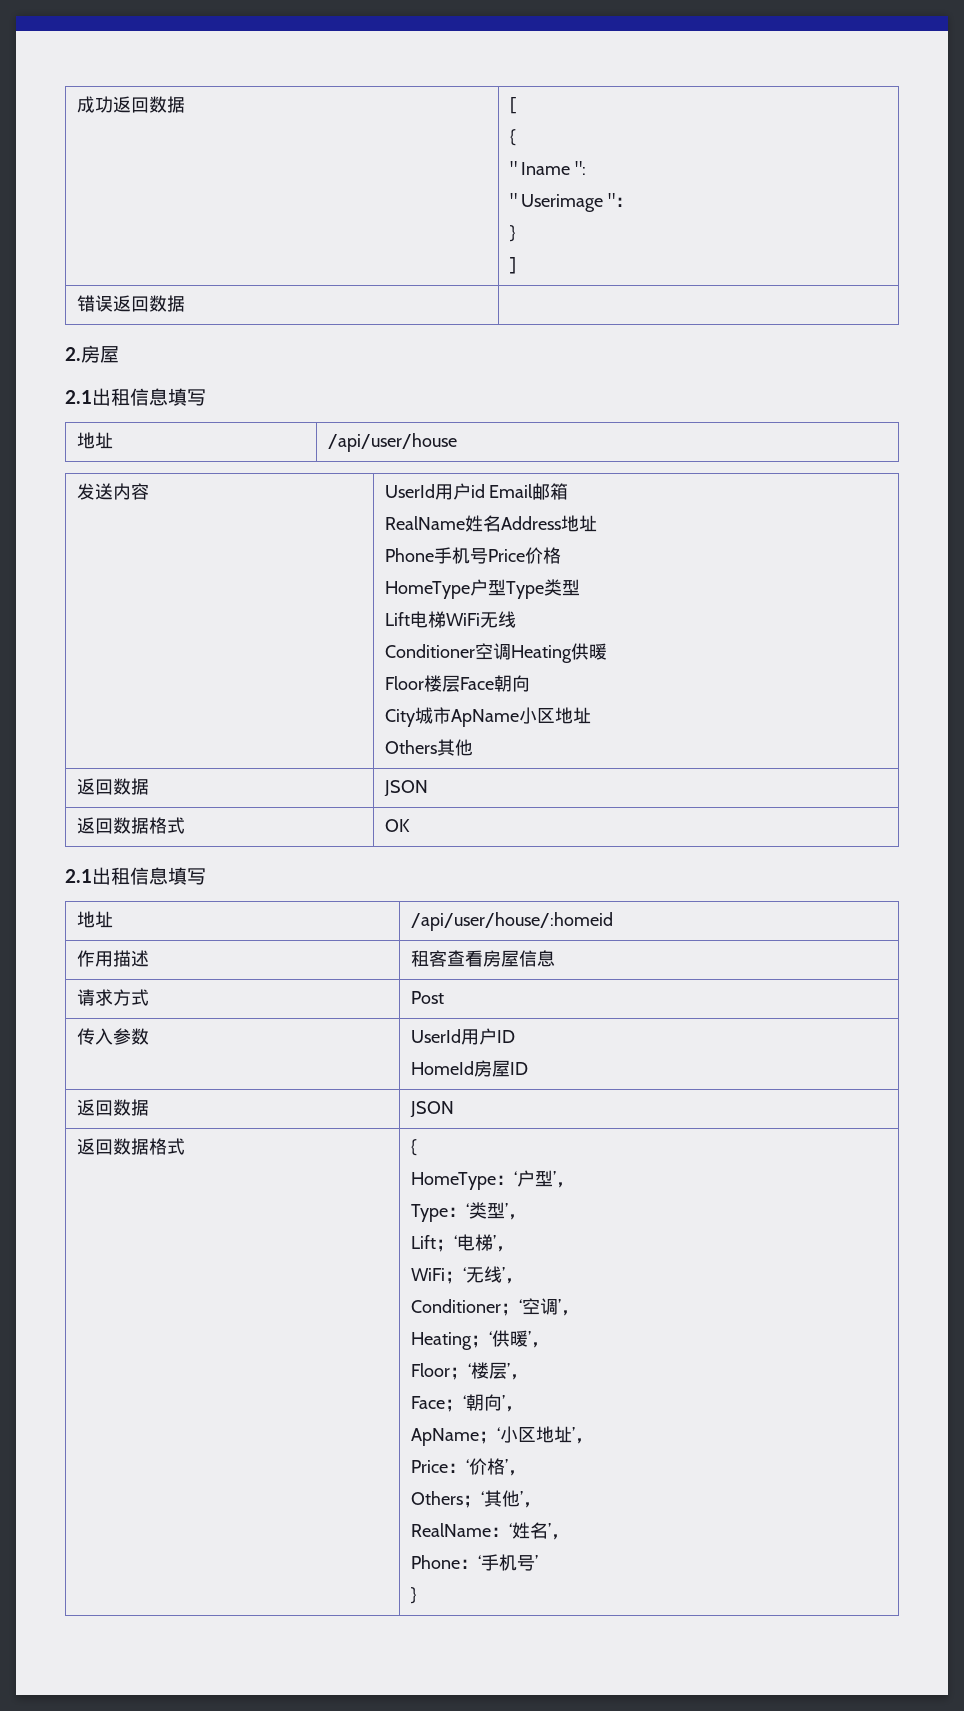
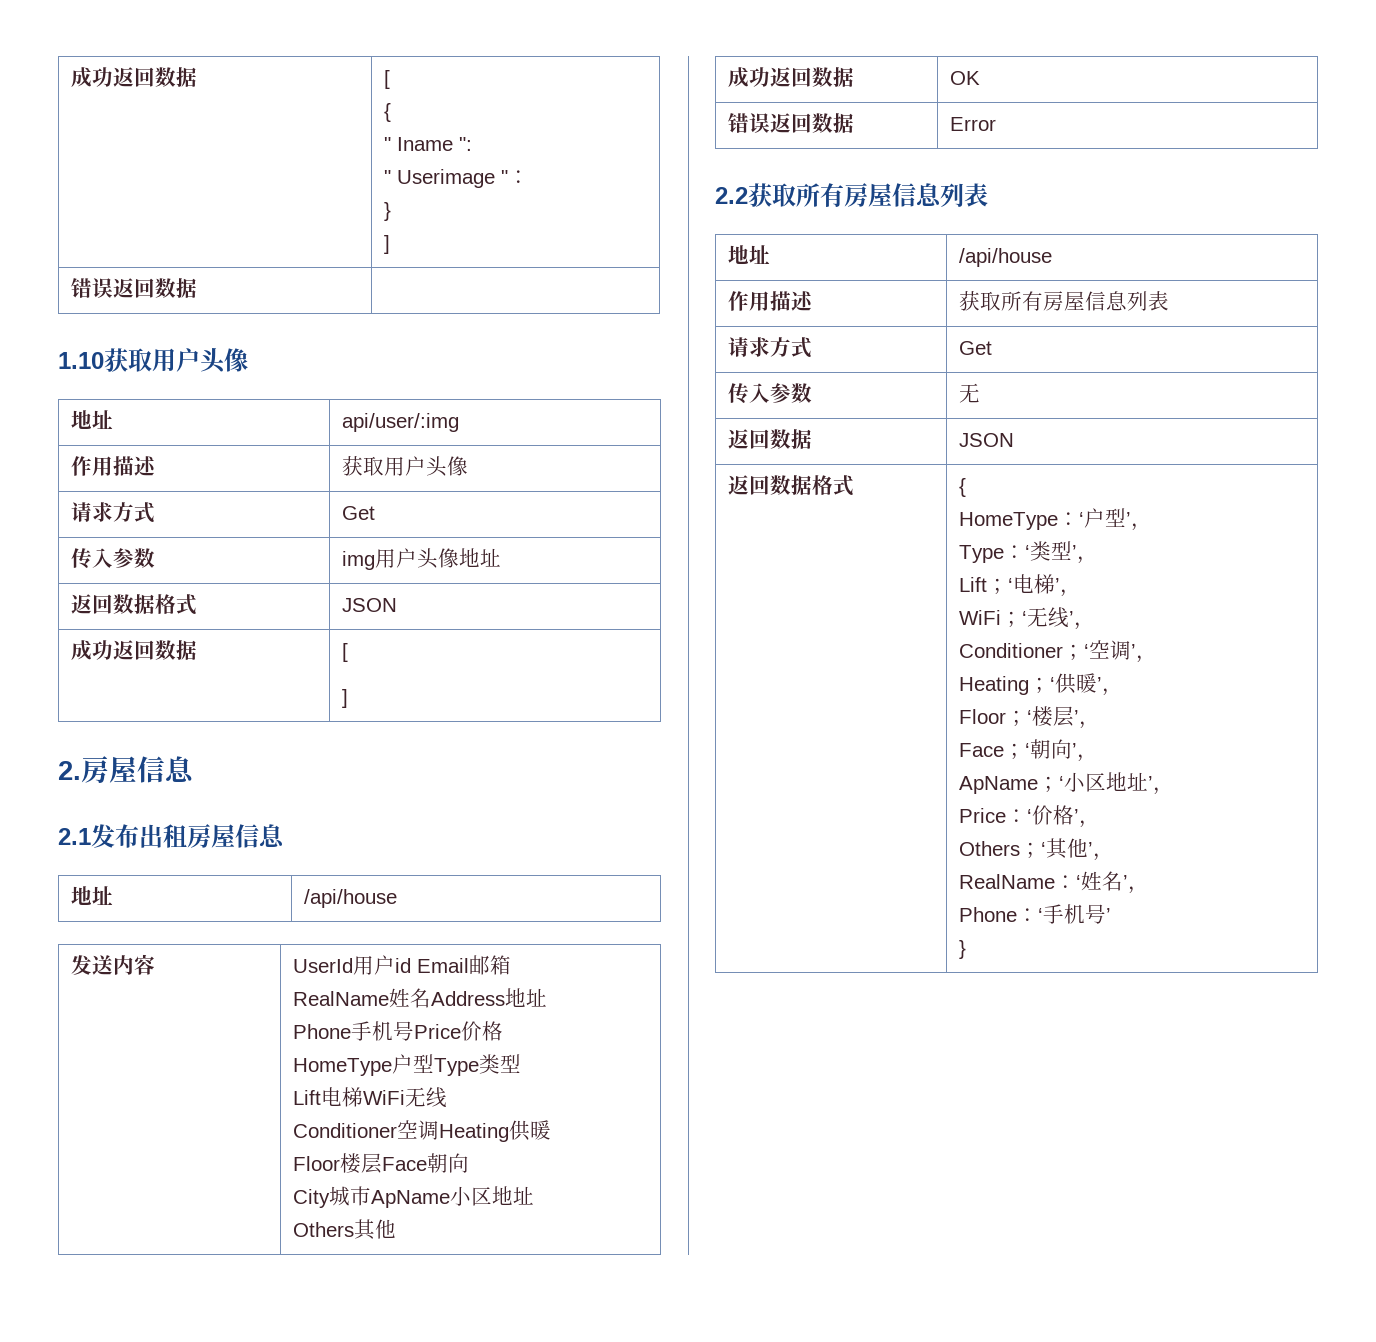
- 2.房屋
- 2.1出租信息填写
- 地址 | /api/user/house
+ 1.10获取用户头像
+ 地址 | api/user/:img
+ 作用描述 | 获取用户头像
+ 请求方式 | Get
+ 传入参数 | img用户头像地址
+ 返回数据格式 | JSON
+ 成功返回数据 | [
+ ]
+ 2.房屋信息
+ 2.1发布出租房屋信息
+ 地址 | /api/house
  发送内容 | UserId用户id Email邮箱
  RealName姓名Address地址
  Phone手机号Price价格
  HomeType户型Type类型
  Lift电梯WiFi无线
  Conditioner空调Heating供暖
  Floor楼层Face朝向
  City城市ApName小区地址
  Others其他
- 返回数据 | JSON
- 返回数据格式 | OK
- 2.1出租信息填写
- 地址 | /api/user/house/:homeid
- 作用描述 | 租客查看房屋信息
- 请求方式 | Post
- 传入参数 | UserId用户ID
- HomeId房屋ID
+ 成功返回数据 | OK
+ 错误返回数据 | Error
+ 2.2获取所有房屋信息列表
+ 地址 | /api/house
+ 作用描述 | 获取所有房屋信息列表
+ 请求方式 | Get
+ 传入参数 | 无

